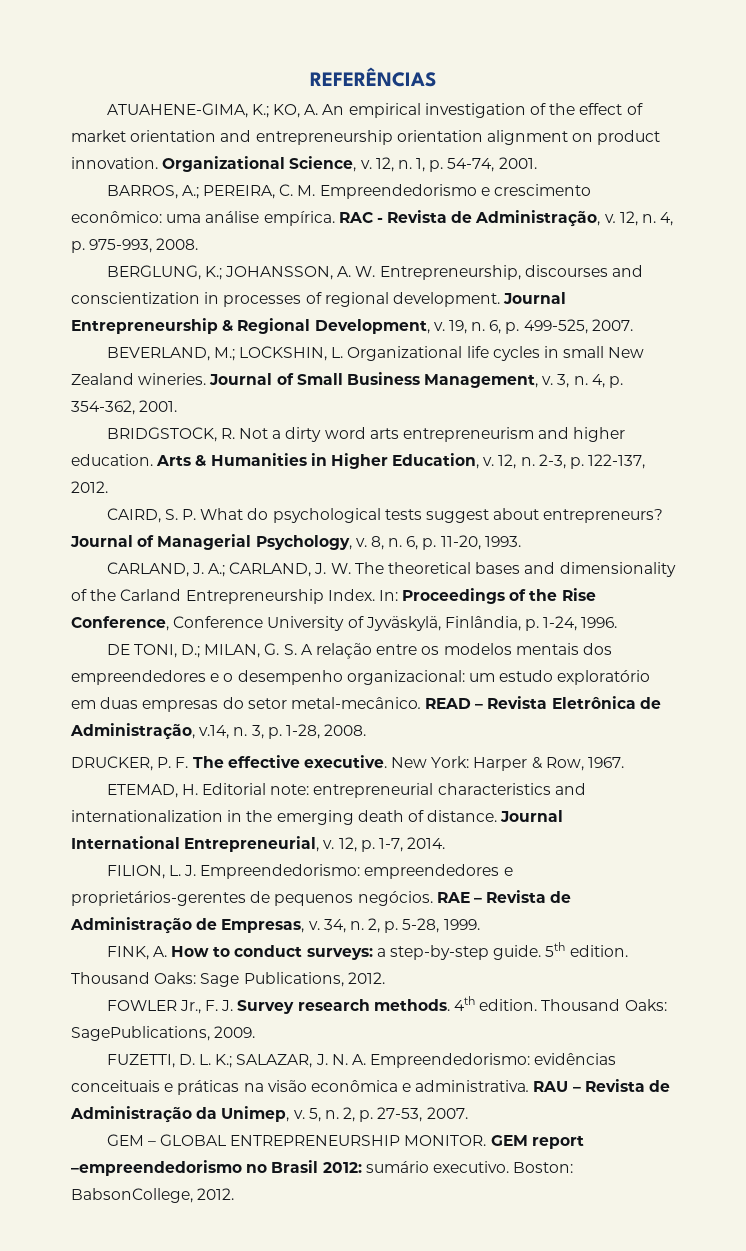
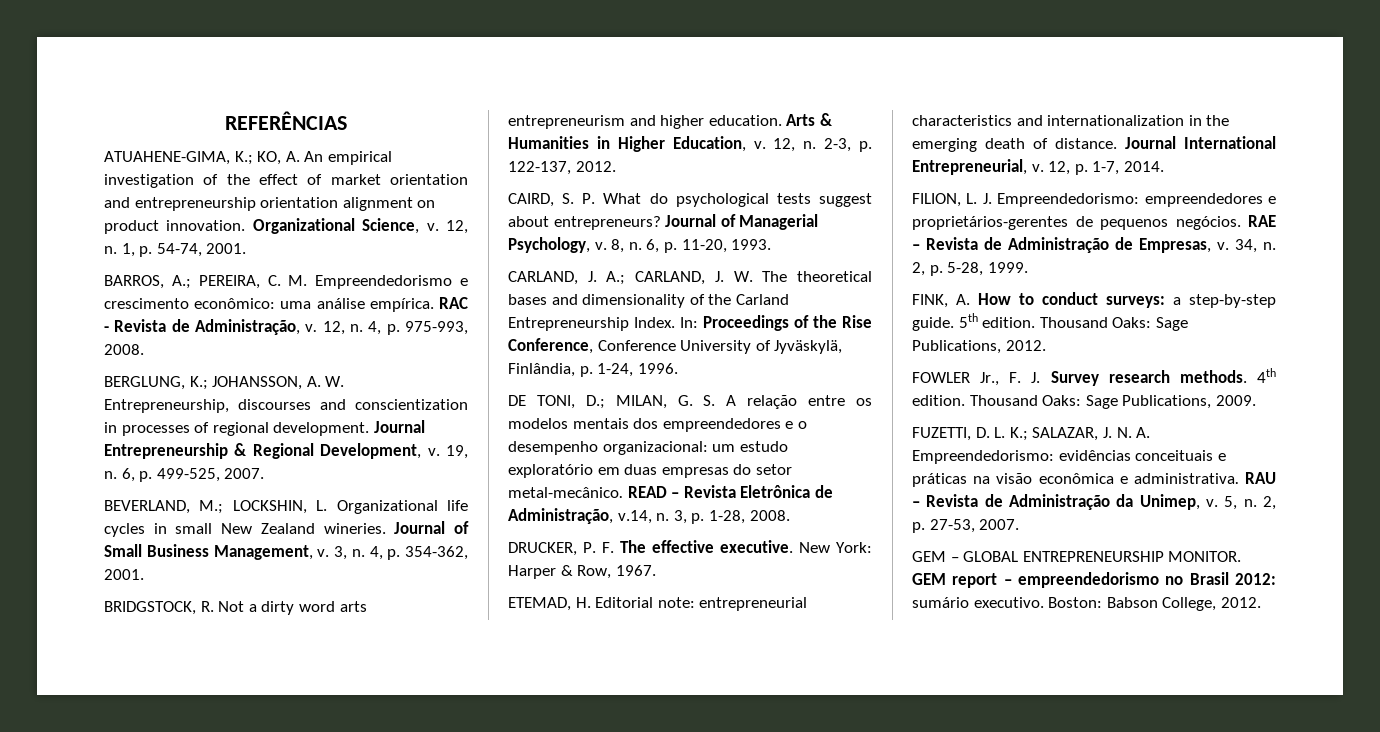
- Thousand Oaks: SagePublications, 2009.
+ Thousand Oaks: Sage Publications, 2009.
- GEM report –empreendedorismo no Brasil 2012: sumário executivo.
+ GEM report – empreendedorismo no Brasil 2012: sumário executivo.
- Boston: BabsonCollege, 2012.
+ Boston: Babson College, 2012.

